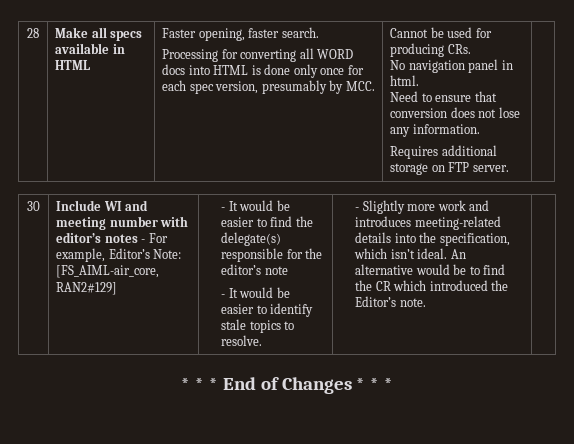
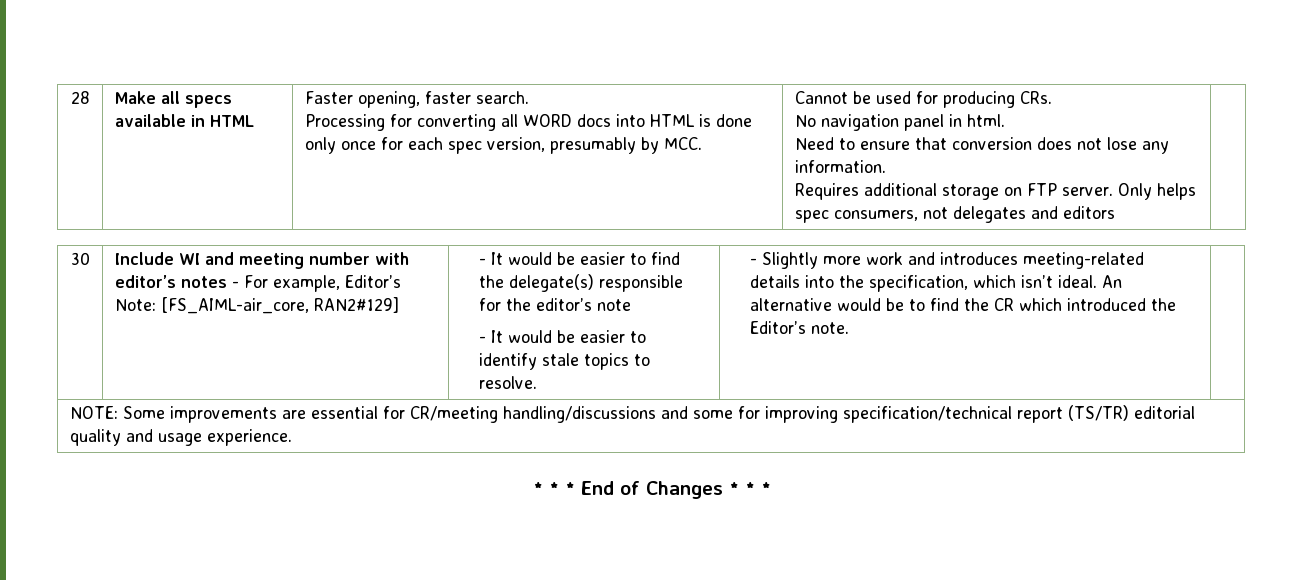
+ Only helps spec consumers, not delegates and editors
+ NOTE: Some improvements are essential for CR/meeting handling/discussions and some for improving specification/technical report (TS/TR) editorial quality and usage experience.

